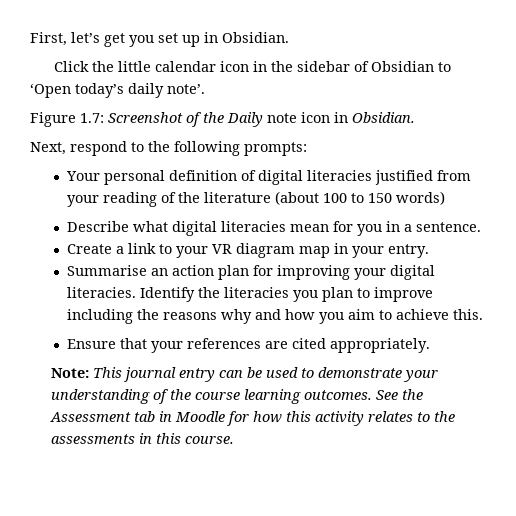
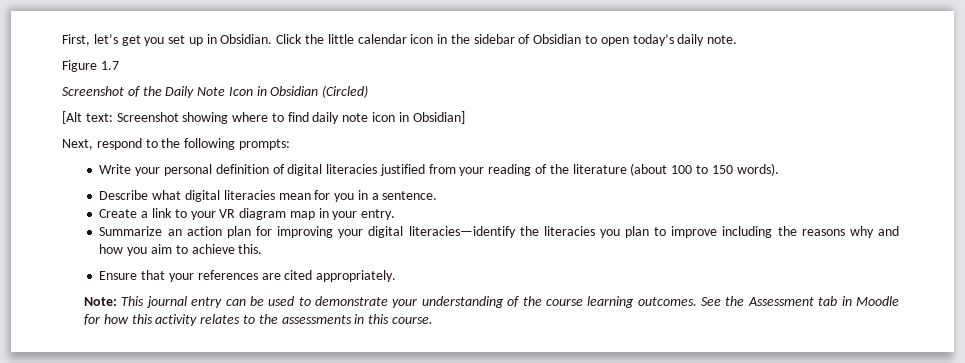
- First, let’s get you set up in Obsidian.
- Click the little calendar icon in the sidebar of Obsidian to ‘Open today’s daily note’.
+ First, let’s get you set up in Obsidian. Click the little calendar icon in the sidebar of Obsidian to open today’s daily note.
- Figure 1.7: Screenshot of the Daily note icon in Obsidian.
+ Figure 1.7
+ Screenshot of the Daily Note Icon in Obsidian (Circled)
+ [Alt text: Screenshot showing where to find daily note icon in Obsidian]
- Your personal definition of digital literacies justified from your reading of the literature (about 100 to 150 words)
+ Write your personal definition of digital literacies justified from your reading of the literature (about 100 to 150 words).
- Summarise an action plan for improving your digital literacies. Identify the literacies you plan to improve including the reasons why and how you aim to achieve this.
+ Summarize an action plan for improving your digital literacies—identify the literacies you plan to improve including the reasons why and how you aim to achieve this.

